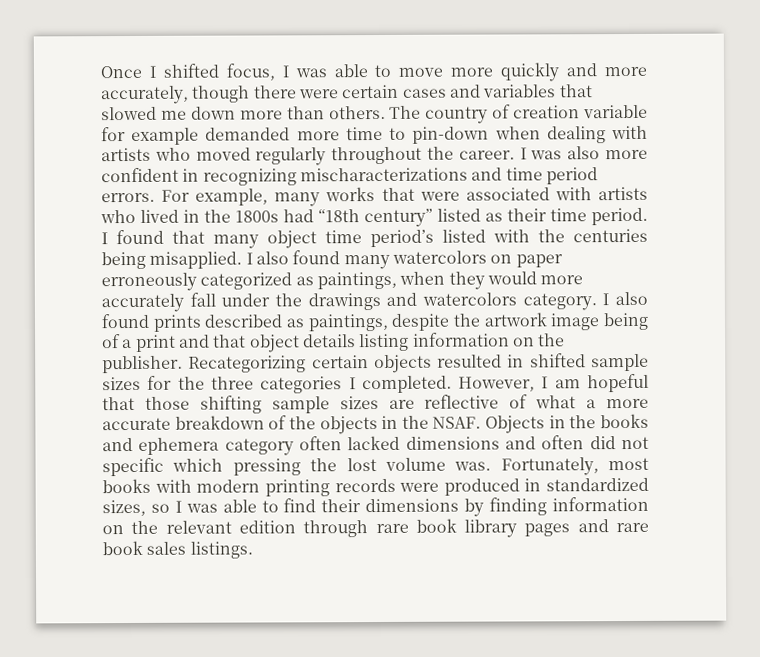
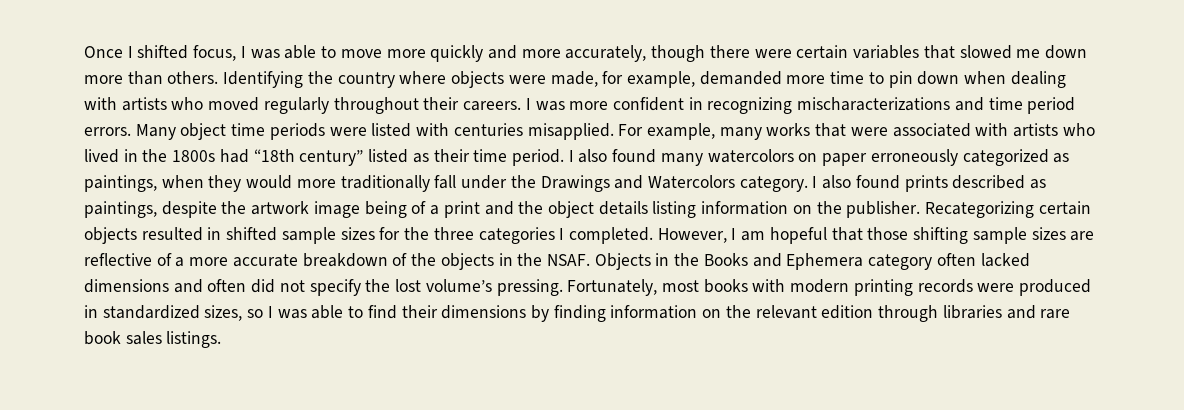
- Once I shifted focus, I was able to move more quickly and more accurately, though there were certain cases and variables that slowed me down more than others.
+ Once I shifted focus, I was able to move more quickly and more accurately, though there were certain variables that slowed me down more than others.
- The country of creation variable for example demanded more time to pin-down when dealing with artists who moved regularly throughout the career. I was also more confident in recognizing mischaracterizations and time period errors.
+ Identifying the country where objects were made, for example, demanded more time to pin down when dealing with artists who moved regularly throughout their careers. I was more confident in recognizing mischaracterizations and time period errors.
+ Many object time periods were listed with centuries misapplied.
- I found that many object time period’s listed with the centuries being misapplied. I also found many watercolors on paper erroneously categorized as paintings, when they would more accurately fall under the drawings and watercolors category.
+ I also found many watercolors on paper erroneously categorized as paintings, when they would more traditionally fall under the Drawings and Watercolors category.
- I also found prints described as paintings, despite the artwork image being of a print and that object details listing information on the publisher.
+ I also found prints described as paintings, despite the artwork image being of a print and the object details listing information on the publisher.
- However, I am hopeful that those shifting sample sizes are reflective of what a more accurate breakdown of the objects in the NSAF.
+ However, I am hopeful that those shifting sample sizes are reflective of a more accurate breakdown of the objects in the NSAF.
- Objects in the books and ephemera category often lacked dimensions and often did not specific which pressing the lost volume was.
+ Objects in the Books and Ephemera category often lacked dimensions and often did not specify the lost volume’s pressing.
- Fortunately, most books with modern printing records were produced in standardized sizes, so I was able to find their dimensions by finding information on the relevant edition through rare book library pages and rare book sales listings.
+ Fortunately, most books with modern printing records were produced in standardized sizes, so I was able to find their dimensions by finding information on the relevant edition through libraries and rare book sales listings.

